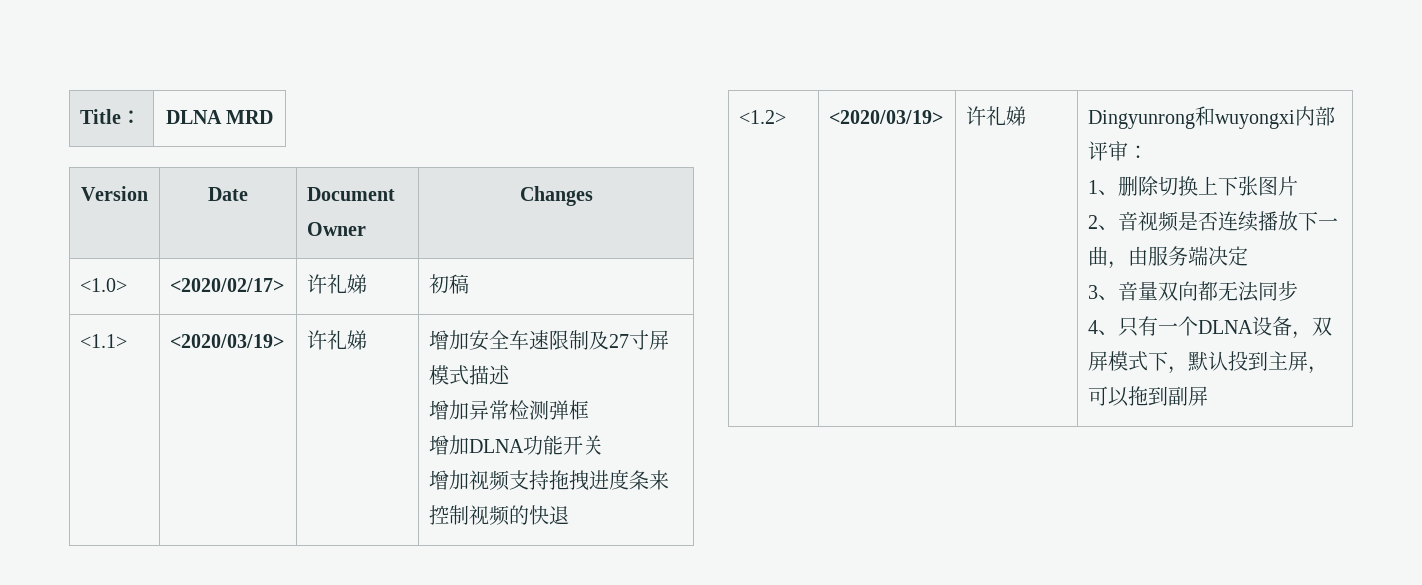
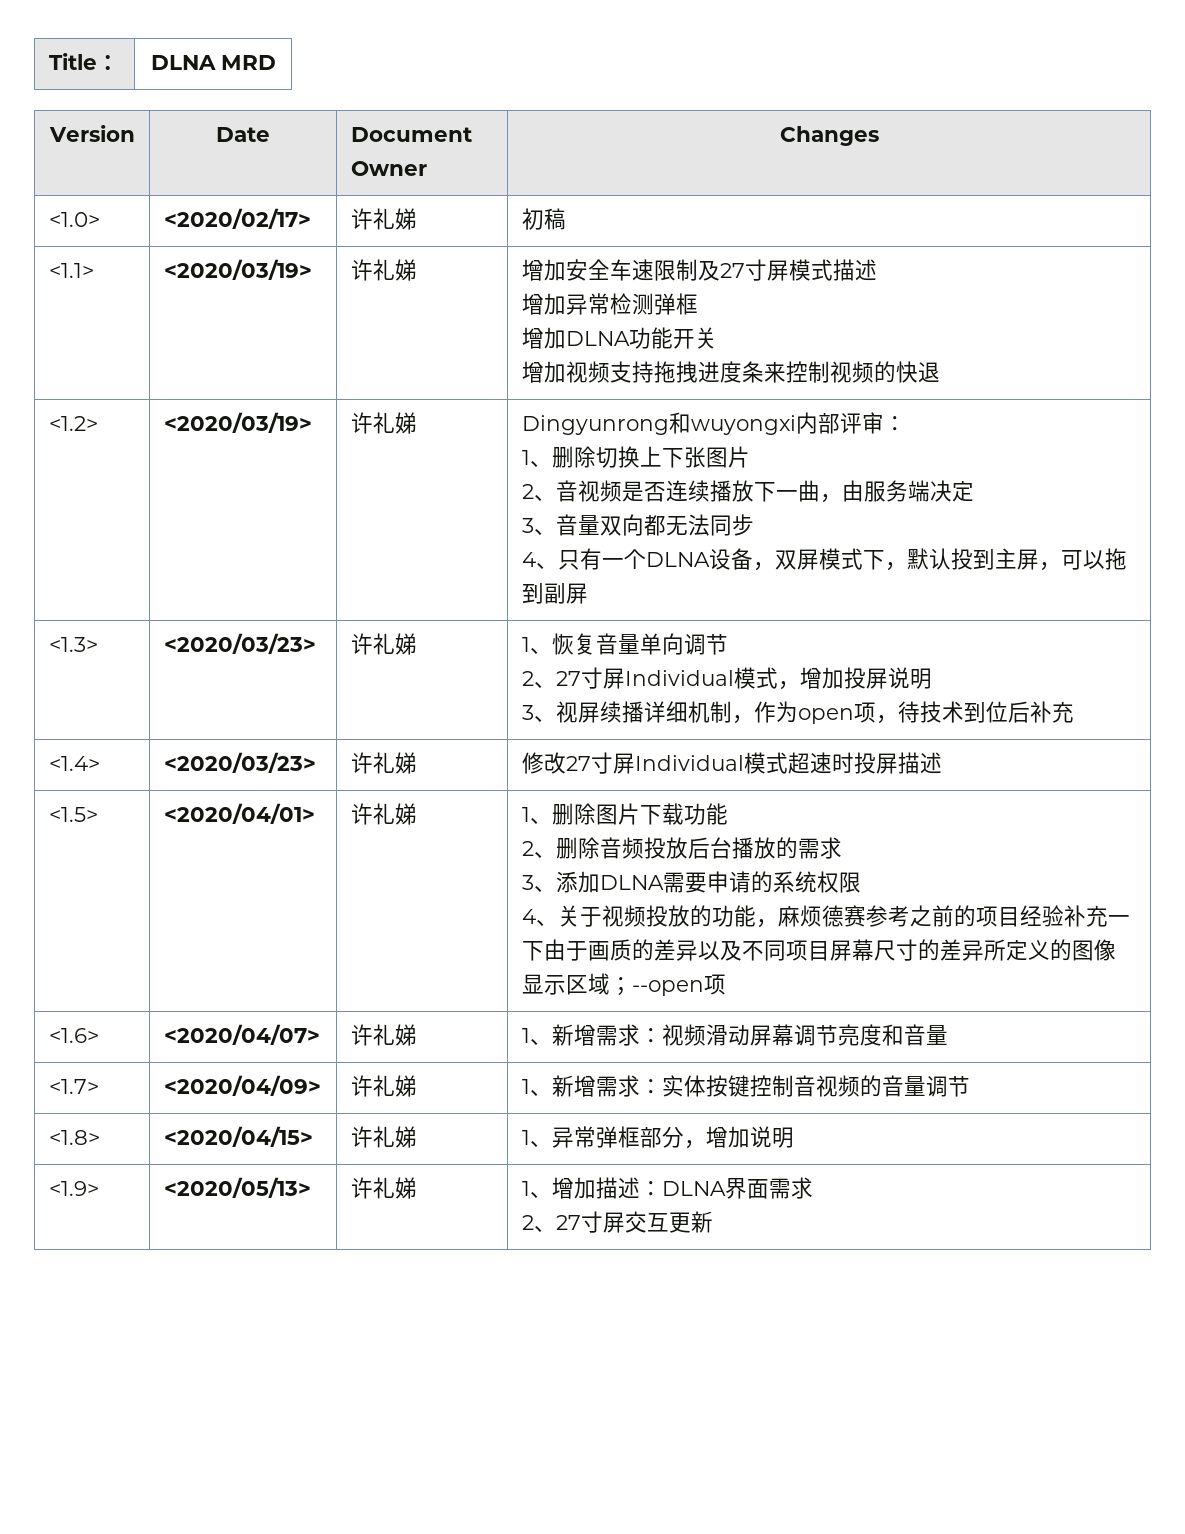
+ <1.3> | <2020/03/23> | 许礼娣 | 1、恢复音量单向调节
+ 2、27寸屏Individual模式，增加投屏说明
+ 3、视屏续播详细机制，作为open项，待技术到位后补充
+ <1.4> | <2020/03/23> | 许礼娣 | 修改27寸屏Individual模式超速时投屏描述
+ <1.5> | <2020/04/01> | 许礼娣 | 1、删除图片下载功能
+ 2、删除音频投放后台播放的需求
+ 3、添加DLNA需要申请的系统权限
+ 4、关于视频投放的功能，麻烦德赛参考之前的项目经验补充一下由于画质的差异以及不同项目屏幕尺寸的差异所定义的图像显示区域；--open项
+ <1.6> | <2020/04/07> | 许礼娣 | 1、新增需求：视频滑动屏幕调节亮度和音量
+ <1.7> | <2020/04/09> | 许礼娣 | 1、新增需求：实体按键控制音视频的音量调节
+ <1.8> | <2020/04/15> | 许礼娣 | 1、异常弹框部分，增加说明
+ <1.9> | <2020/05/13> | 许礼娣 | 1、增加描述：DLNA界面需求
+ 2、27寸屏交互更新

